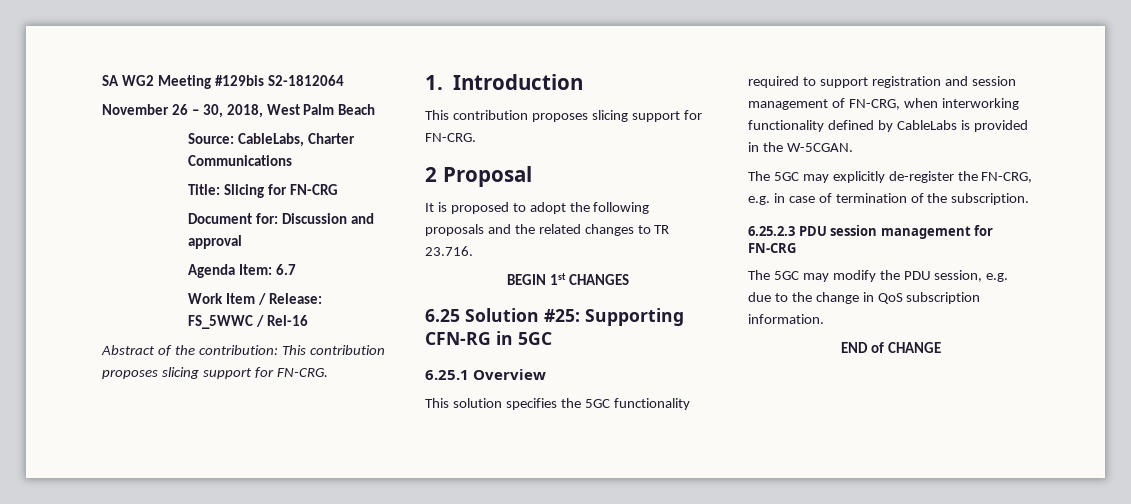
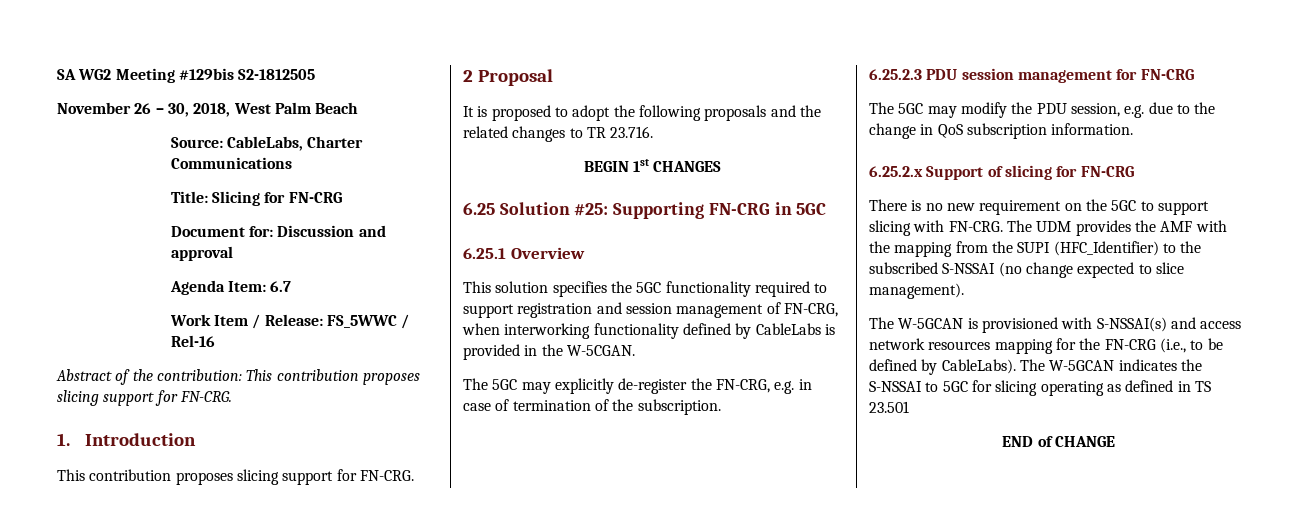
- SA WG2 Meeting #129bis S2-1812064
+ SA WG2 Meeting #129bis S2-1812505
- 6.25 Solution #25: Supporting CFN-RG in 5GC
+ 6.25 Solution #25: Supporting FN-CRG in 5GC
+ 6.25.2.x Support of slicing for FN-CRG
+ There is no new requirement on the 5GC to support slicing with FN-CRG. The UDM provides the AMF with the mapping from the SUPI (HFC_Identifier) to the subscribed S-NSSAI (no change expected to slice management).
+ The W-5GCAN is provisioned with S-NSSAI(s) and access network resources mapping for the FN-CRG (i.e., to be defined by CableLabs). The W-5GCAN indicates the S-NSSAI to 5GC for slicing operating as defined in TS 23.501

